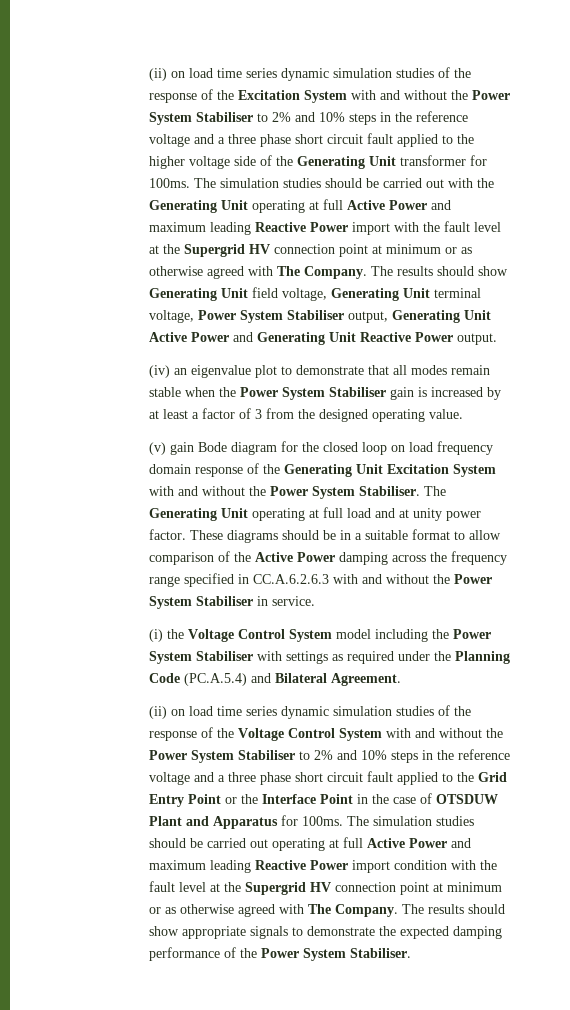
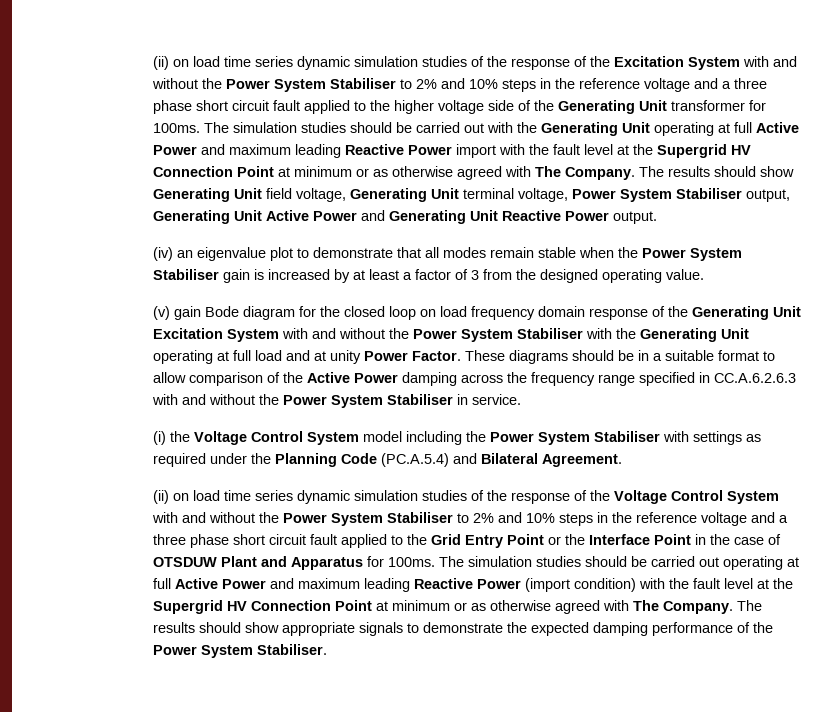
- The simulation studies should be carried out with the Generating Unit operating at full Active Power and maximum leading Reactive Power import with the fault level at the Supergrid HV connection point at minimum or as otherwise agreed with The Company.
+ The simulation studies should be carried out with the Generating Unit operating at full Active Power and maximum leading Reactive Power import with the fault level at the Supergrid HV Connection Point at minimum or as otherwise agreed with The Company.
- (v) gain Bode diagram for the closed loop on load frequency domain response of the Generating Unit Excitation System with and without the Power System Stabiliser. The Generating Unit operating at full load and at unity power factor.
+ (v) gain Bode diagram for the closed loop on load frequency domain response of the Generating Unit Excitation System with and without the Power System Stabiliser with the Generating Unit operating at full load and at unity Power Factor.
- The simulation studies should be carried out operating at full Active Power and maximum leading Reactive Power import condition with the fault level at the Supergrid HV connection point at minimum or as otherwise agreed with The Company.
+ The simulation studies should be carried out operating at full Active Power and maximum leading Reactive Power (import condition) with the fault level at the Supergrid HV Connection Point at minimum or as otherwise agreed with The Company.

